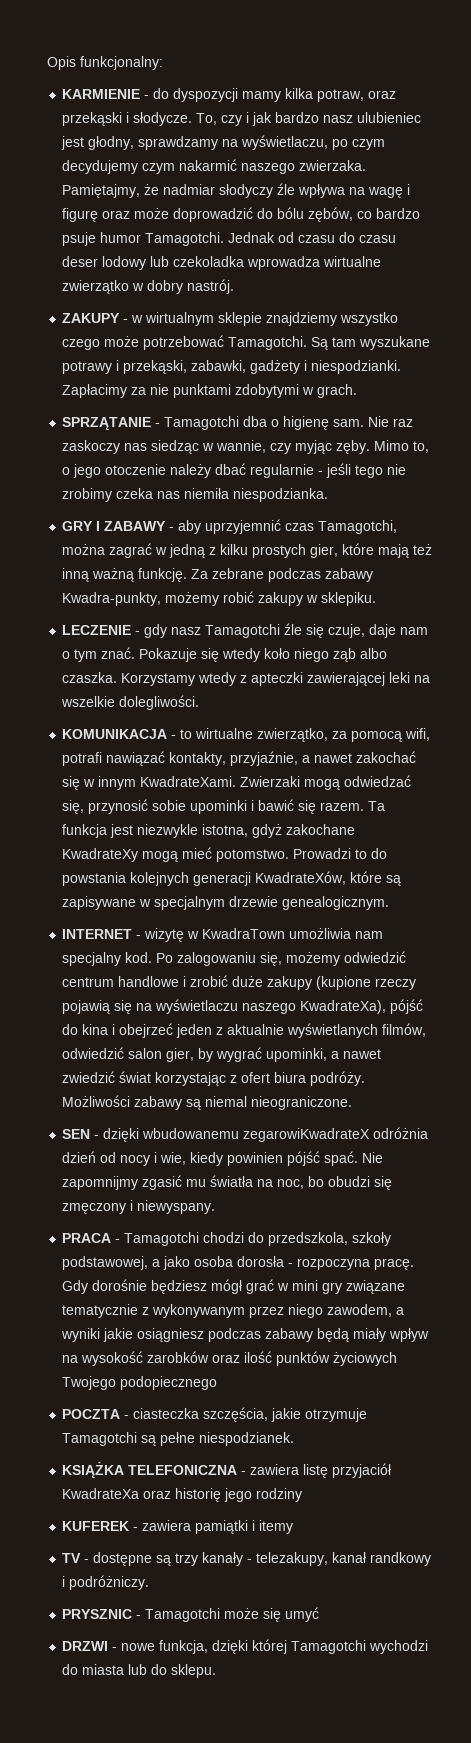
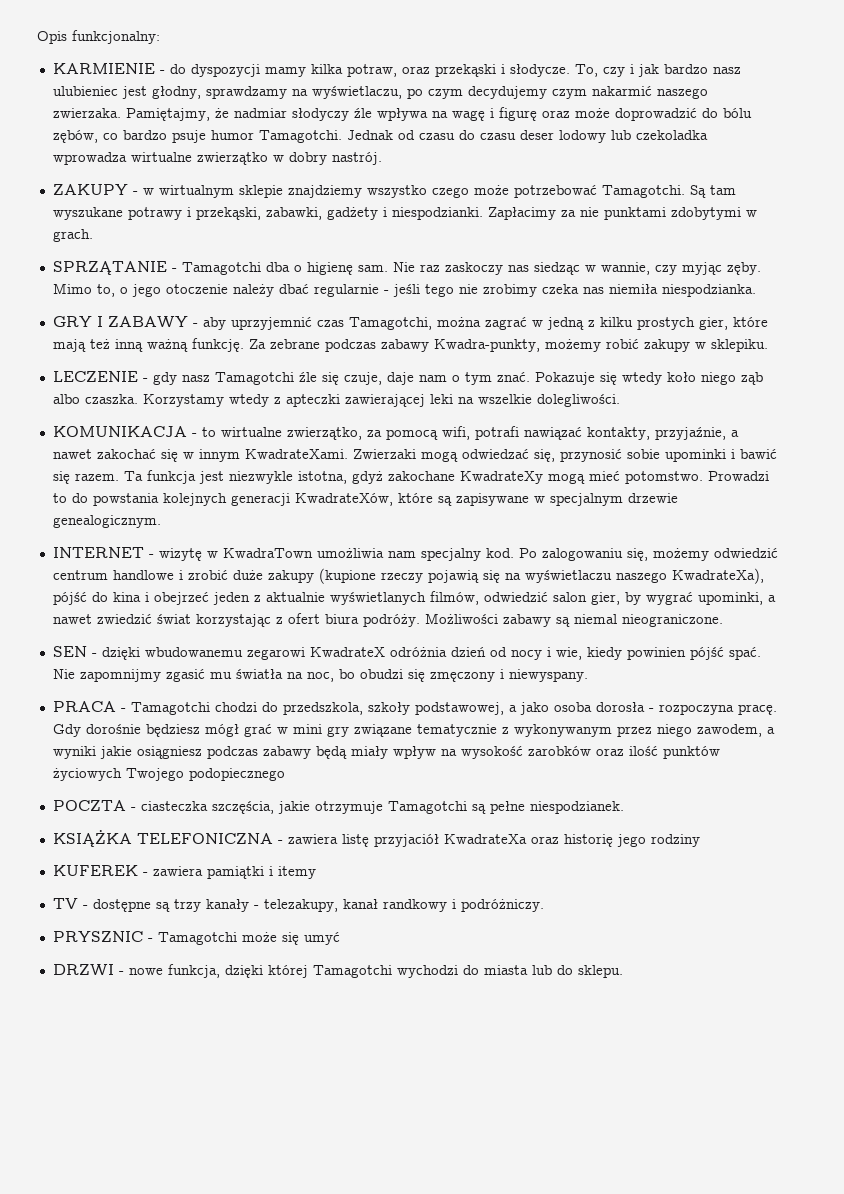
- SEN - dzięki wbudowanemu zegarowiKwadrateX odróżnia dzień od nocy i wie, kiedy powinien pójść spać.
+ SEN - dzięki wbudowanemu zegarowi KwadrateX odróżnia dzień od nocy i wie, kiedy powinien pójść spać.

